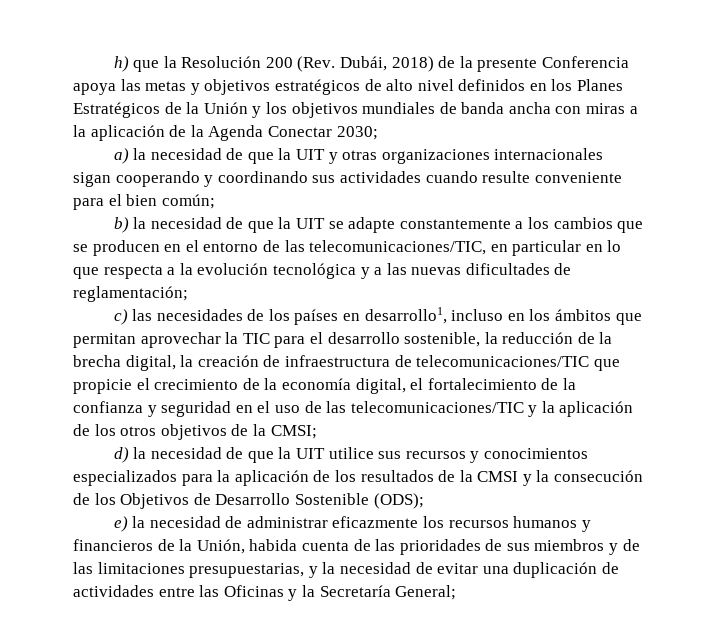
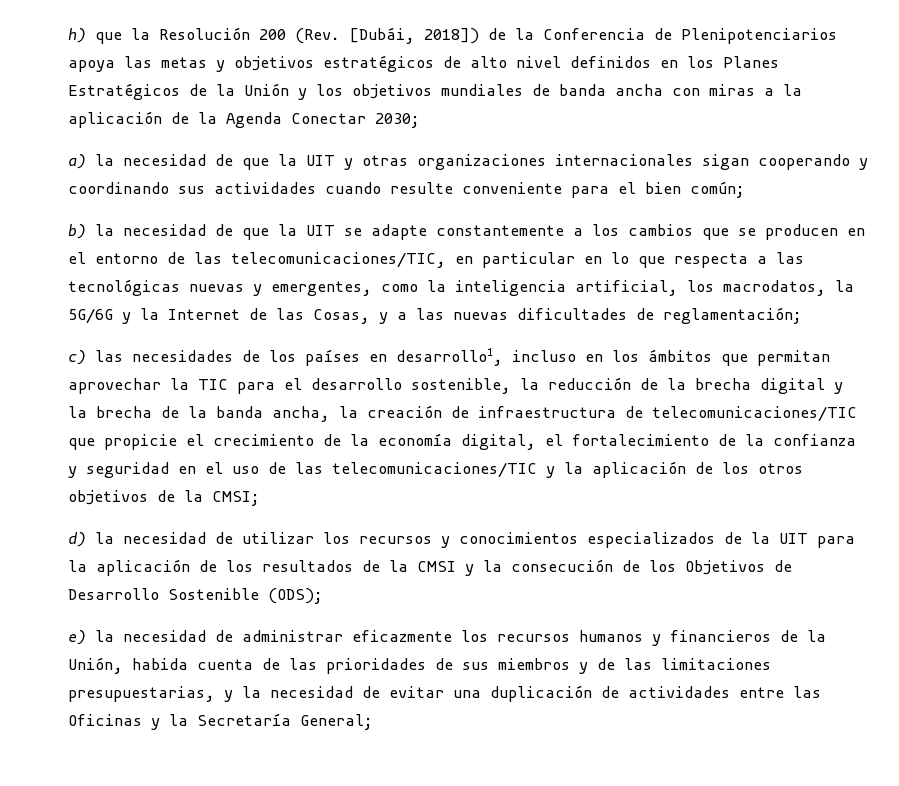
- h) que la Resolución 200 (Rev. Dubái, 2018) de la presente Conferencia apoya las metas y objetivos estratégicos de alto nivel definidos en los Planes Estratégicos de la Unión y los objetivos mundiales de banda ancha con miras a la aplicación de la Agenda Conectar 2030;
+ h) que la Resolución 200 (Rev. [Dubái, 2018]) de la Conferencia de Plenipotenciarios apoya las metas y objetivos estratégicos de alto nivel definidos en los Planes Estratégicos de la Unión y los objetivos mundiales de banda ancha con miras a la aplicación de la Agenda Conectar 2030;
- b) la necesidad de que la UIT se adapte constantemente a los cambios que se producen en el entorno de las telecomunicaciones/TIC, en particular en lo que respecta a la evolución tecnológica y a las nuevas dificultades de reglamentación;
+ b) la necesidad de que la UIT se adapte constantemente a los cambios que se producen en el entorno de las telecomunicaciones/TIC, en particular en lo que respecta a las tecnológicas nuevas y emergentes, como la inteligencia artificial, los macrodatos, la 5G/6G y la Internet de las Cosas, y a las nuevas dificultades de reglamentación;
- c) las necesidades de los países en desarrollo1, incluso en los ámbitos que permitan aprovechar la TIC para el desarrollo sostenible, la reducción de la brecha digital, la creación de infraestructura de telecomunicaciones/TIC que propicie el crecimiento de la economía digital, el fortalecimiento de la confianza y seguridad en el uso de las telecomunicaciones/TIC y la aplicación de los otros objetivos de la CMSI;
+ c) las necesidades de los países en desarrollo1, incluso en los ámbitos que permitan aprovechar la TIC para el desarrollo sostenible, la reducción de la brecha digital y la brecha de la banda ancha, la creación de infraestructura de telecomunicaciones/TIC que propicie el crecimiento de la economía digital, el fortalecimiento de la confianza y seguridad en el uso de las telecomunicaciones/TIC y la aplicación de los otros objetivos de la CMSI;
- d) la necesidad de que la UIT utilice sus recursos y conocimientos especializados para la aplicación de los resultados de la CMSI y la consecución de los Objetivos de Desarrollo Sostenible (ODS);
+ d) la necesidad de utilizar los recursos y conocimientos especializados de la UIT para la aplicación de los resultados de la CMSI y la consecución de los Objetivos de Desarrollo Sostenible (ODS);

